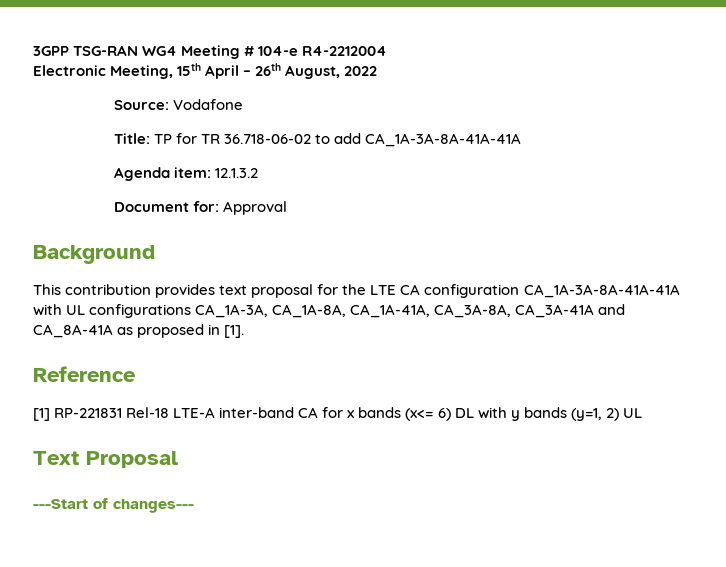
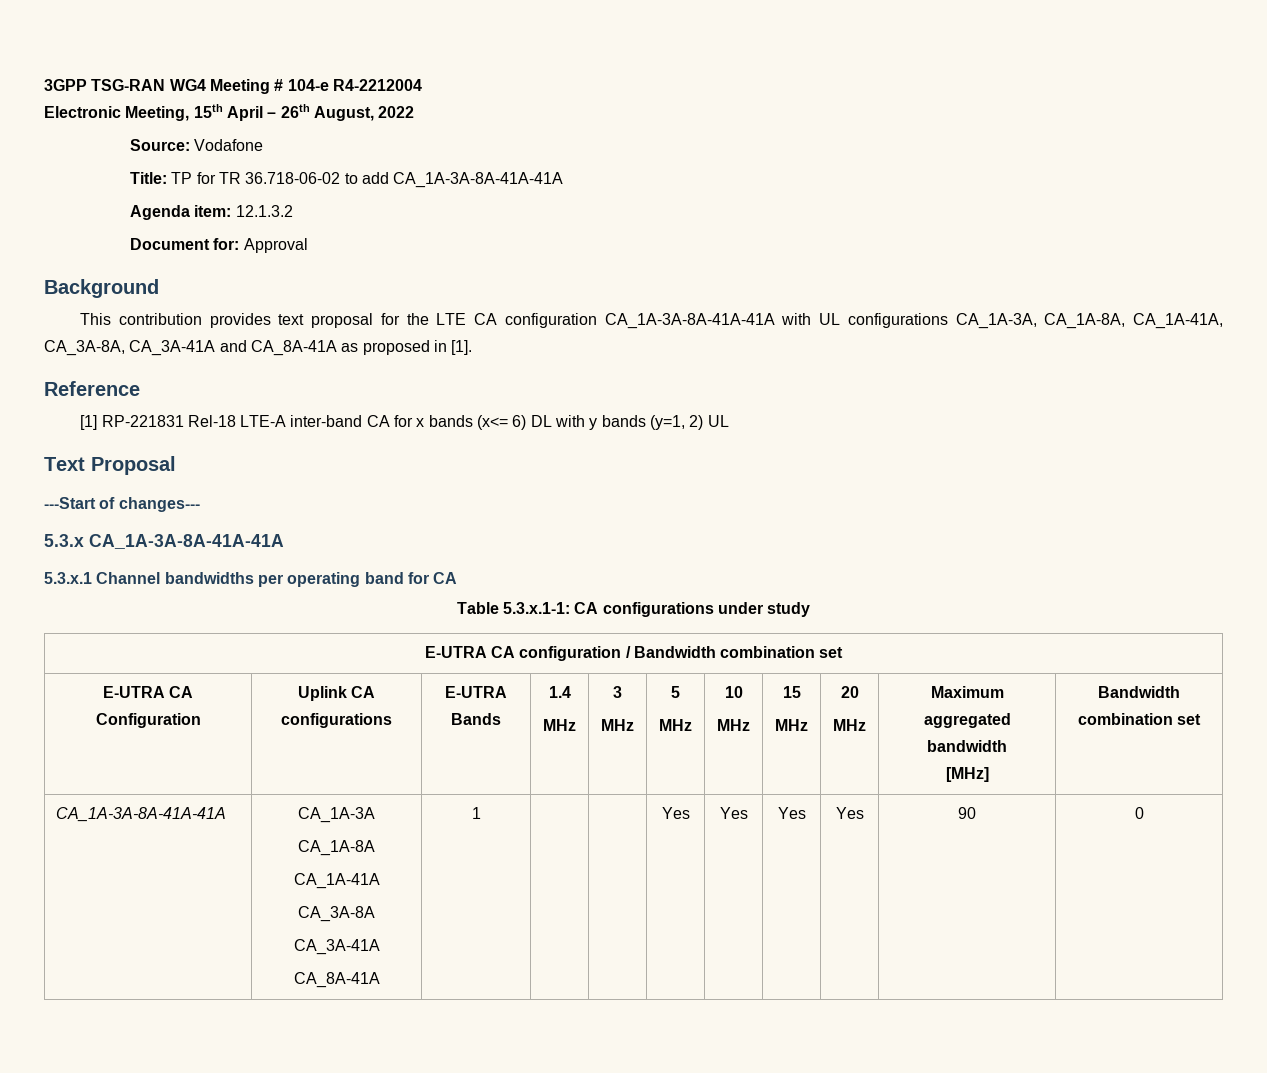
+ 5.3.x CA_1A-3A-8A-41A-41A
+ 5.3.x.1 Channel bandwidths per operating band for CA
+ Table 5.3.x.1-1: CA configurations under study
+ E-UTRA CA configuration / Bandwidth combination set
+ E-UTRA CA Configuration | Uplink CA configurations | E-UTRA Bands | 1.4
+ MHz | 3
+ MHz | 5
+ MHz | 10
+ MHz | 15
+ MHz | 20
+ MHz | Maximum aggregated bandwidth
+ [MHz] | Bandwidth combination set
+ CA_1A-3A-8A-41A-41A | CA_1A-3A
+ CA_1A-8A
+ CA_1A-41A
+ CA_3A-8A
+ CA_3A-41A
+ CA_8A-41A | 1 | | | Yes | Yes | Yes | Yes | 90 | 0

